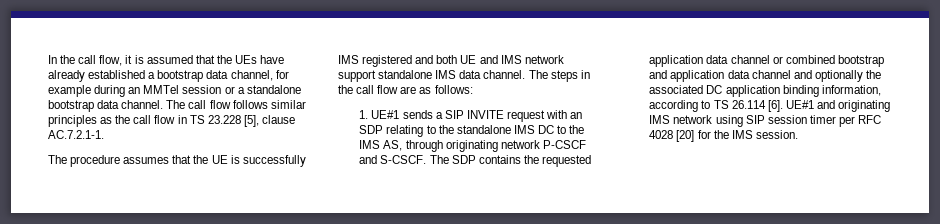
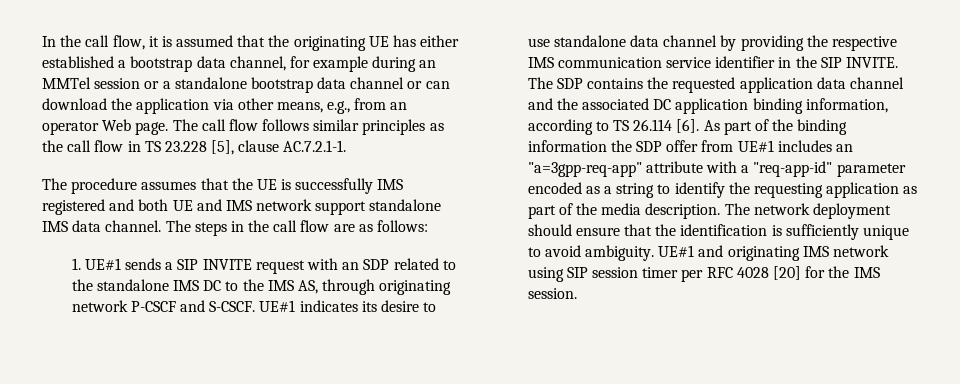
- In the call flow, it is assumed that the UEs have already established a bootstrap data channel, for example during an MMTel session or a standalone bootstrap data channel.
+ In the call flow, it is assumed that the originating UE has either established a bootstrap data channel, for example during an MMTel session or a standalone bootstrap data channel or can download the application via other means, e.g., from an operator Web page.
- 1. UE#1 sends a SIP INVITE request with an SDP relating to the standalone IMS DC to the IMS AS, through originating network P-CSCF and S-CSCF.
+ 1. UE#1 sends a SIP INVITE request with an SDP related to the standalone IMS DC to the IMS AS, through originating network P-CSCF and S-CSCF.
+ UE#1 indicates its desire to use standalone data channel by providing the respective IMS communication service identifier in the SIP INVITE.
- The SDP contains the requested application data channel or combined bootstrap and application data channel and optionally the associated DC application binding information, according to TS 26.114 [6].
+ The SDP contains the requested application data channel and the associated DC application binding information, according to TS 26.114 [6].
+ As part of the binding information the SDP offer from UE#1 includes an "a=3gpp-req-app" attribute with a "req-app-id" parameter encoded as a string to identify the requesting application as part of the media description. The network deployment should ensure that the identification is sufficiently unique to avoid ambiguity.

